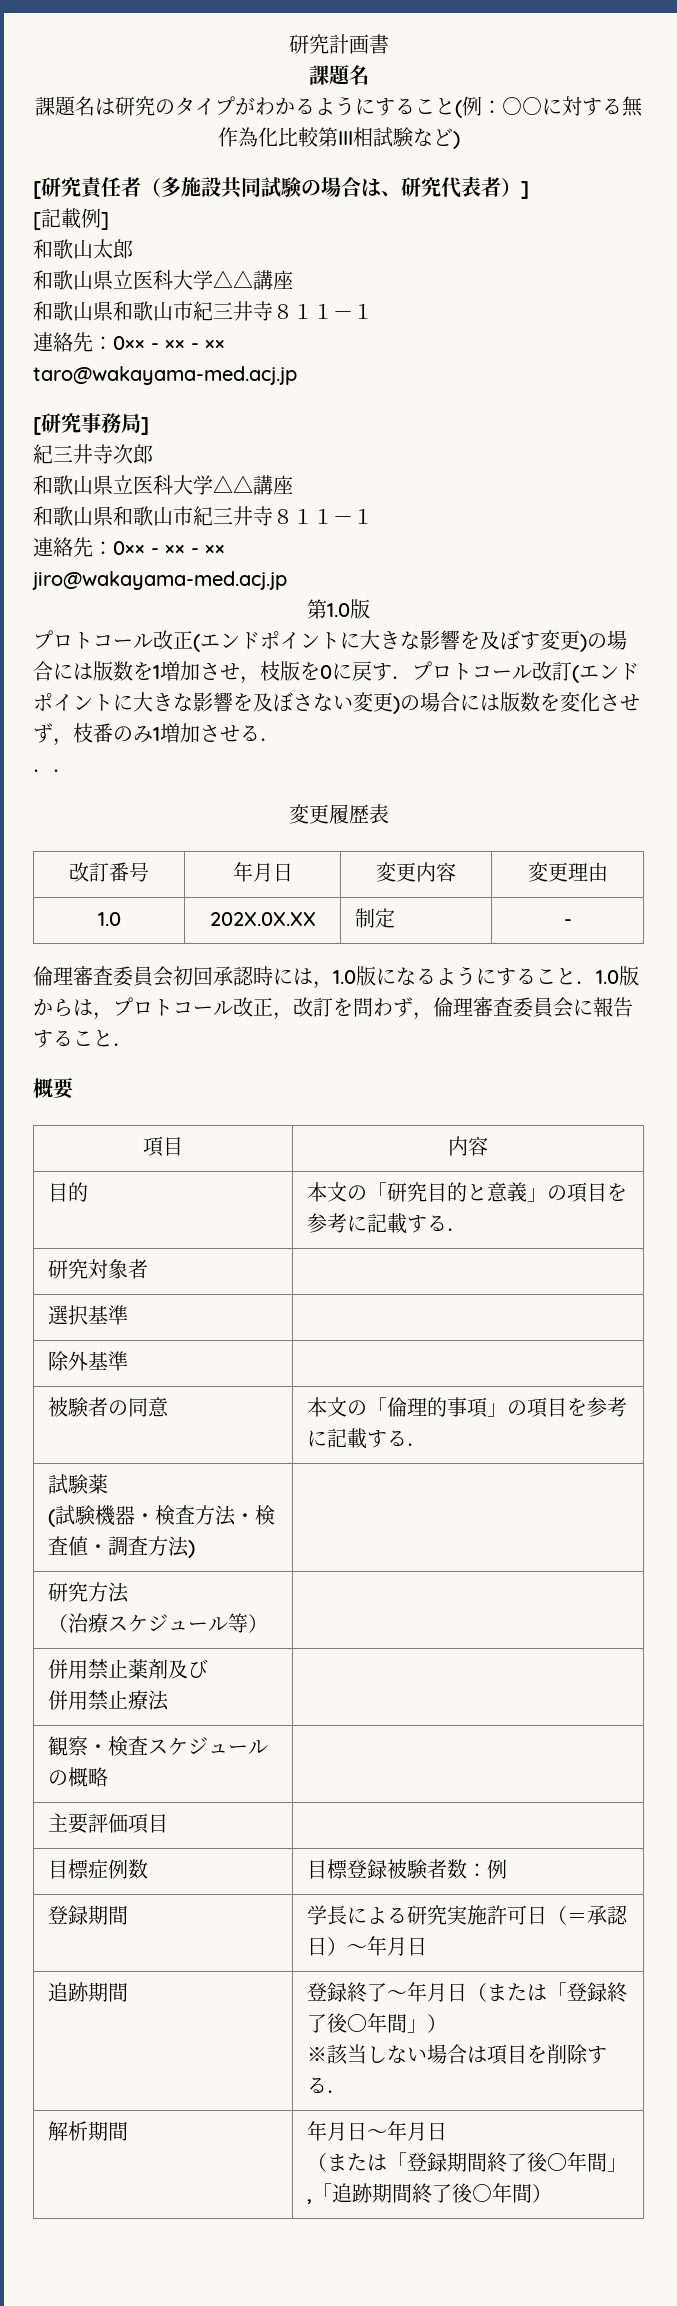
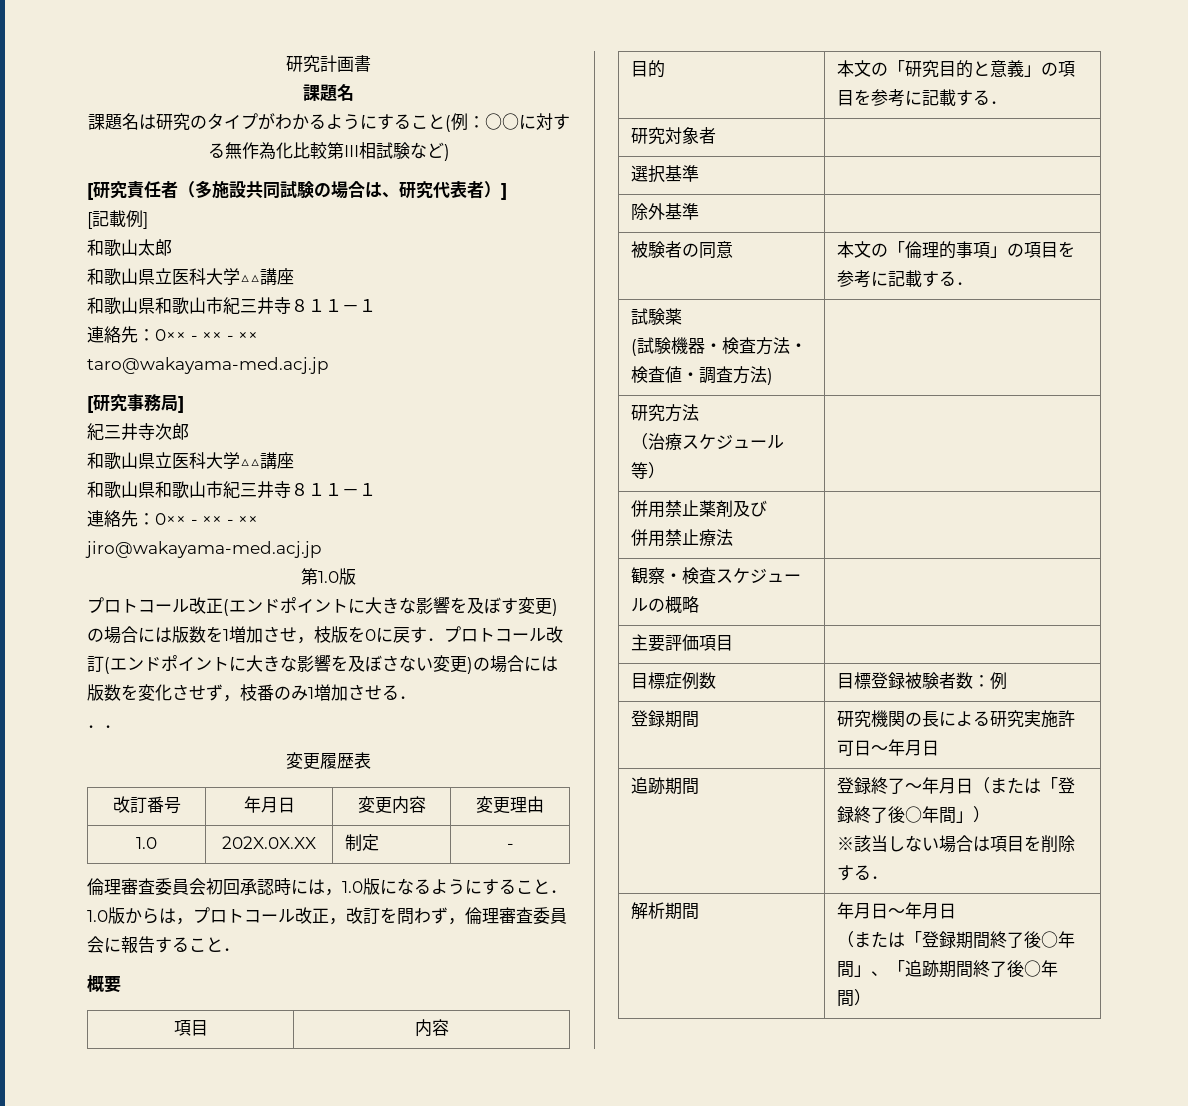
- 登録期間 | 学長による研究実施許可日（＝承認日）～年月日
+ 登録期間 | 研究機関の長による研究実施許可日～年月日
- 追跡期間 | 登録終了～年月日（または「登録終了後〇年間」）
+ 追跡期間 | 登録終了～年月日（または「登録終了後○年間」）
  解析期間 | 年月日～年月日
- （または「登録期間終了後〇年間」,「追跡期間終了後○年間）
+ （または「登録期間終了後○年間」、「追跡期間終了後○年間）

